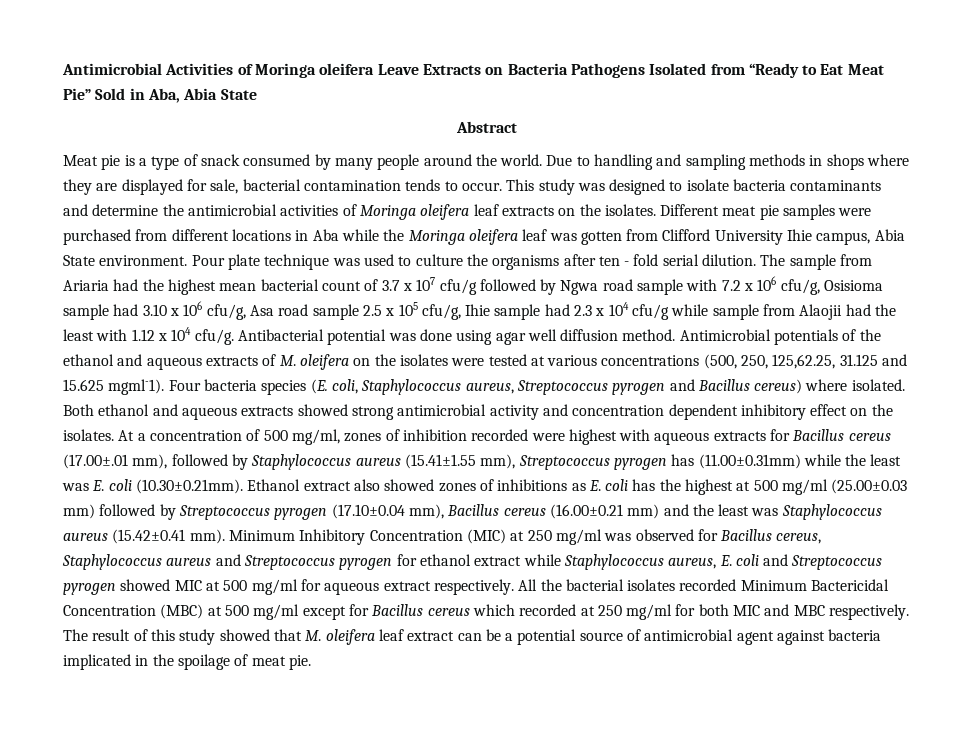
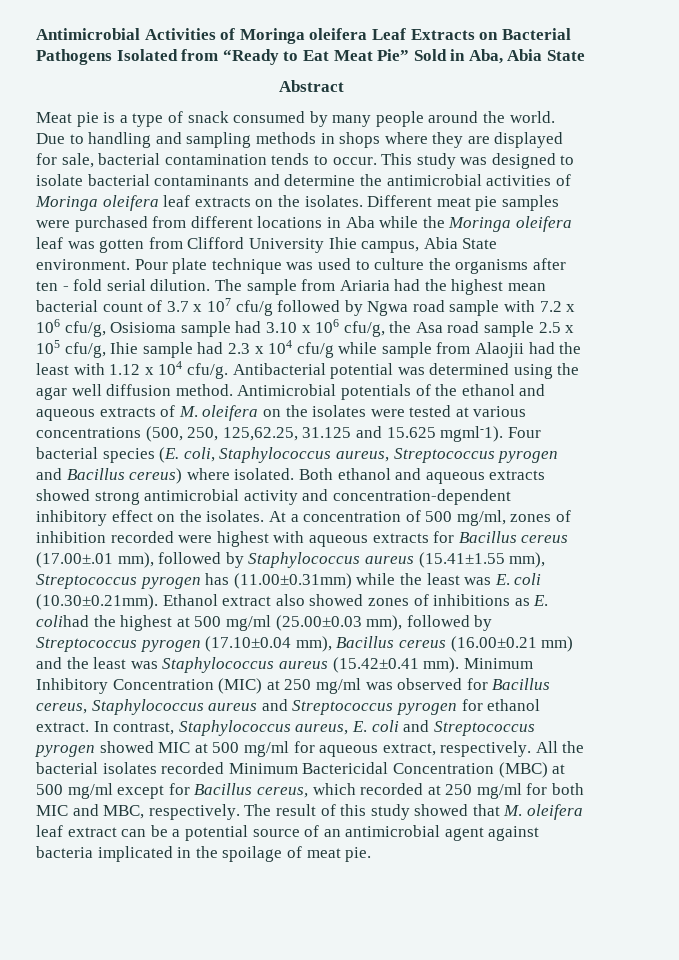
- Antimicrobial Activities of Moringa oleifera Leave Extracts on Bacteria Pathogens Isolated from “Ready to Eat Meat Pie” Sold in Aba, Abia State
+ Antimicrobial Activities of Moringa oleifera Leaf Extracts on Bacterial Pathogens Isolated from “Ready to Eat Meat Pie” Sold in Aba, Abia State
- This study was designed to isolate bacteria contaminants and determine the antimicrobial activities of Moringa oleifera leaf extracts on the isolates.
+ This study was designed to isolate bacterial contaminants and determine the antimicrobial activities of Moringa oleifera leaf extracts on the isolates.
- The sample from Ariaria had the highest mean bacterial count of 3.7 x 107 cfu/g followed by Ngwa road sample with 7.2 x 106 cfu/g, Osisioma sample had 3.10 x 106 cfu/g, Asa road sample 2.5 x 105 cfu/g, Ihie sample had 2.3 x 104 cfu/g while sample from Alaojii had the least with 1.12 x 104 cfu/g.
+ The sample from Ariaria had the highest mean bacterial count of 3.7 x 107 cfu/g followed by Ngwa road sample with 7.2 x 106 cfu/g, Osisioma sample had 3.10 x 106 cfu/g, the Asa road sample 2.5 x 105 cfu/g, Ihie sample had 2.3 x 104 cfu/g while sample from Alaojii had the least with 1.12 x 104 cfu/g.
- Antibacterial potential was done using agar well diffusion method.
+ Antibacterial potential was determined using the agar well diffusion method.
- Four bacteria species (E. coli, Staphylococcus aureus, Streptococcus pyrogen and Bacillus cereus) where isolated.
+ Four bacterial species (E. coli, Staphylococcus aureus, Streptococcus pyrogen and Bacillus cereus) where isolated.
- Both ethanol and aqueous extracts showed strong antimicrobial activity and concentration dependent inhibitory effect on the isolates.
+ Both ethanol and aqueous extracts showed strong antimicrobial activity and concentration-dependent inhibitory effect on the isolates.
- At a concentration of 500 mg/ml, zones of inhibition recorded were highest with aqueous extracts for Bacillus cereus (17.00±.01 mm), followed by Staphylococcus aureus (15.41±1.55 mm), Streptococcus pyrogen has (11.00±0.31mm) while the least was E. coli (10.30±0.21mm). Ethanol extract also showed zones of inhibitions as E. coli has the highest at 500 mg/ml (25.00±0.03 mm) followed by Streptococcus pyrogen (17.10±0.04 mm), Bacillus cereus (16.00±0.21 mm) and the least was Staphylococcus aureus (15.42±0.41 mm).
+ At a concentration of 500 mg/ml, zones of inhibition recorded were highest with aqueous extracts for Bacillus cereus (17.00±.01 mm), followed by Staphylococcus aureus (15.41±1.55 mm), Streptococcus pyrogen has (11.00±0.31mm) while the least was E. coli (10.30±0.21mm). Ethanol extract also showed zones of inhibitions as E. colihad the highest at 500 mg/ml (25.00±0.03 mm), followed by Streptococcus pyrogen (17.10±0.04 mm), Bacillus cereus (16.00±0.21 mm) and the least was Staphylococcus aureus (15.42±0.41 mm).
- Minimum Inhibitory Concentration (MIC) at 250 mg/ml was observed for Bacillus cereus, Staphylococcus aureus and Streptococcus pyrogen for ethanol extract while Staphylococcus aureus, E. coli and Streptococcus pyrogen showed MIC at 500 mg/ml for aqueous extract respectively.
+ Minimum Inhibitory Concentration (MIC) at 250 mg/ml was observed for Bacillus cereus, Staphylococcus aureus and Streptococcus pyrogen for ethanol extract. In contrast, Staphylococcus aureus, E. coli and Streptococcus pyrogen showed MIC at 500 mg/ml for aqueous extract, respectively.
- All the bacterial isolates recorded Minimum Bactericidal Concentration (MBC) at 500 mg/ml except for Bacillus cereus which recorded at 250 mg/ml for both MIC and MBC respectively.
+ All the bacterial isolates recorded Minimum Bactericidal Concentration (MBC) at 500 mg/ml except for Bacillus cereus, which recorded at 250 mg/ml for both MIC and MBC, respectively.
- The result of this study showed that M. oleifera leaf extract can be a potential source of antimicrobial agent against bacteria implicated in the spoilage of meat pie.
+ The result of this study showed that M. oleifera leaf extract can be a potential source of an antimicrobial agent against bacteria implicated in the spoilage of meat pie.

